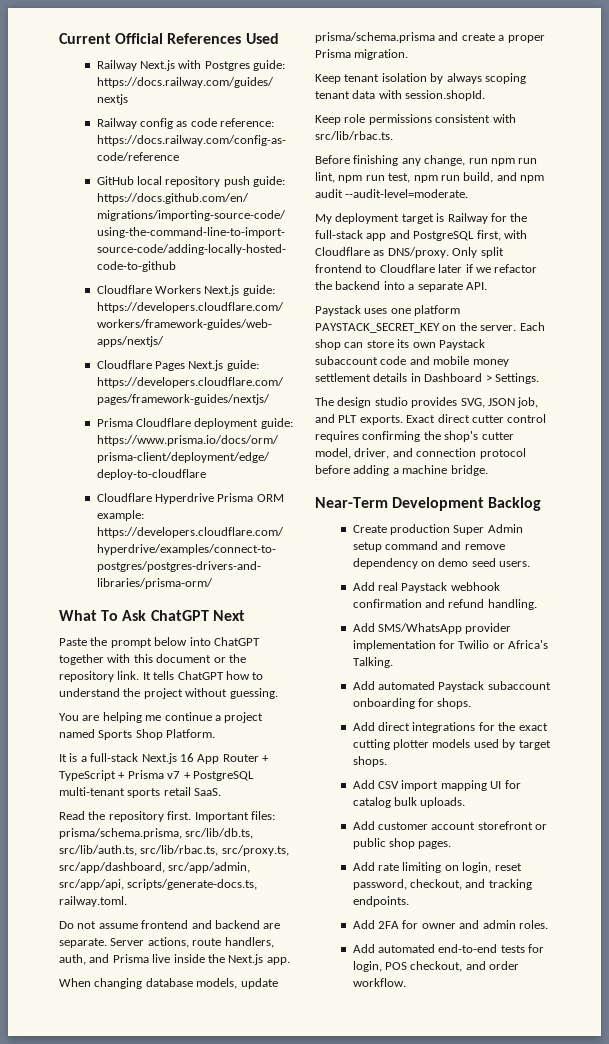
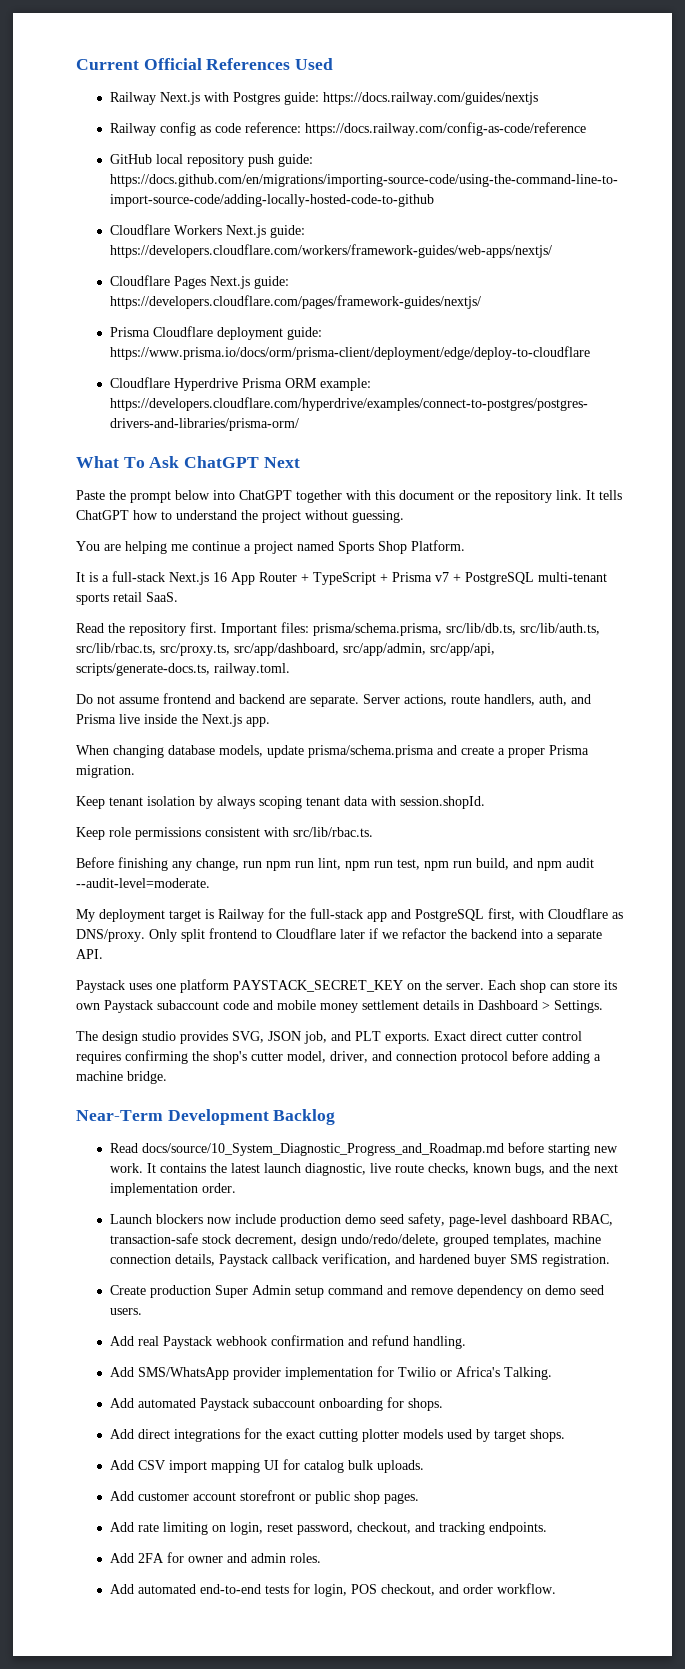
+ Read docs/source/10_System_Diagnostic_Progress_and_Roadmap.md before starting new work. It contains the latest launch diagnostic, live route checks, known bugs, and the next implementation order.
+ Launch blockers now include production demo seed safety, page-level dashboard RBAC, transaction-safe stock decrement, design undo/redo/delete, grouped templates, machine connection details, Paystack callback verification, and hardened buyer SMS registration.

